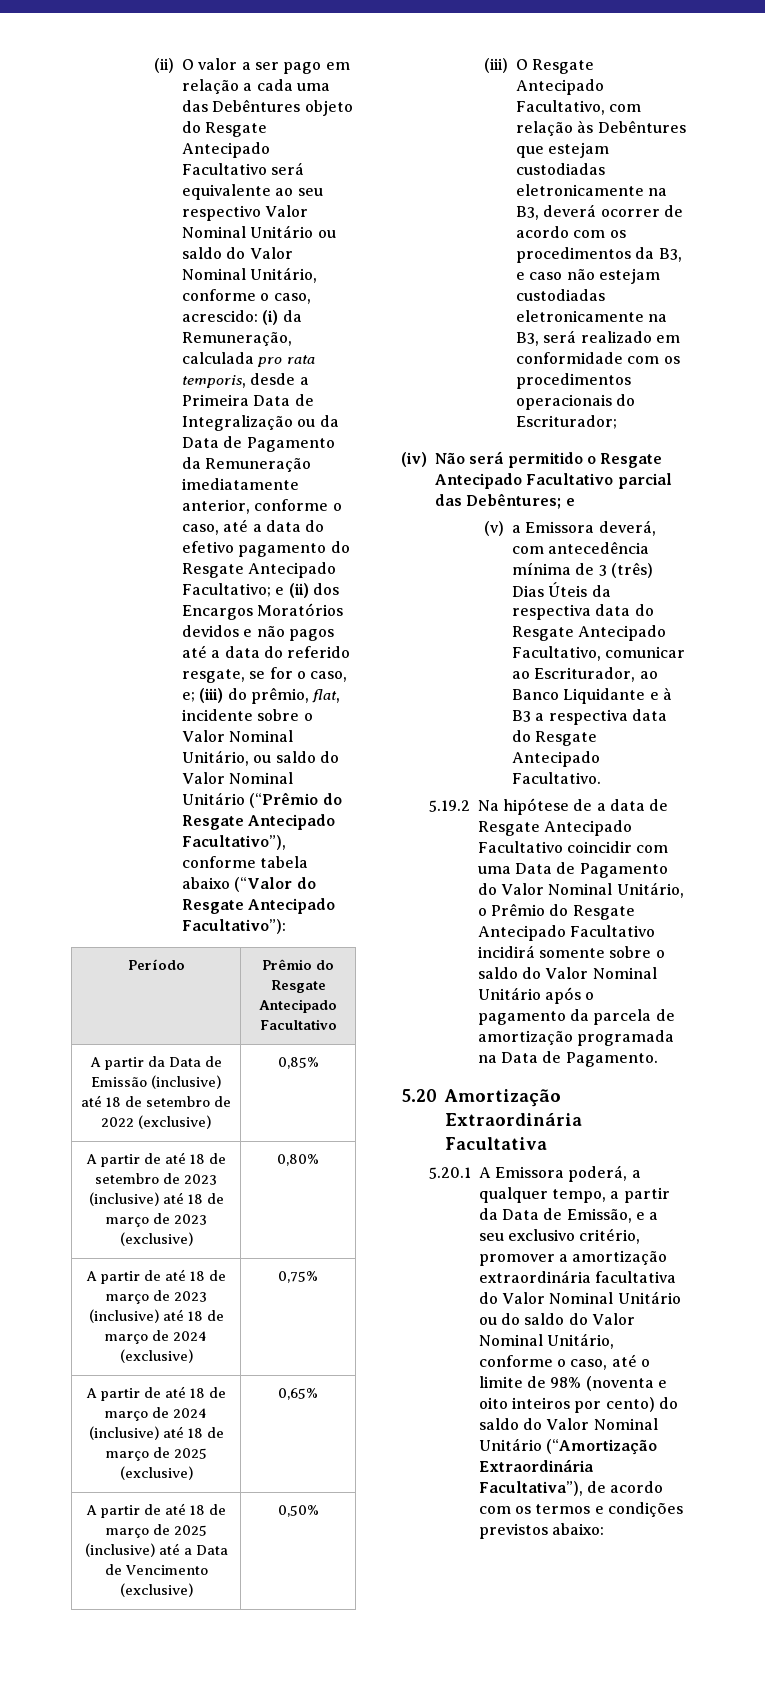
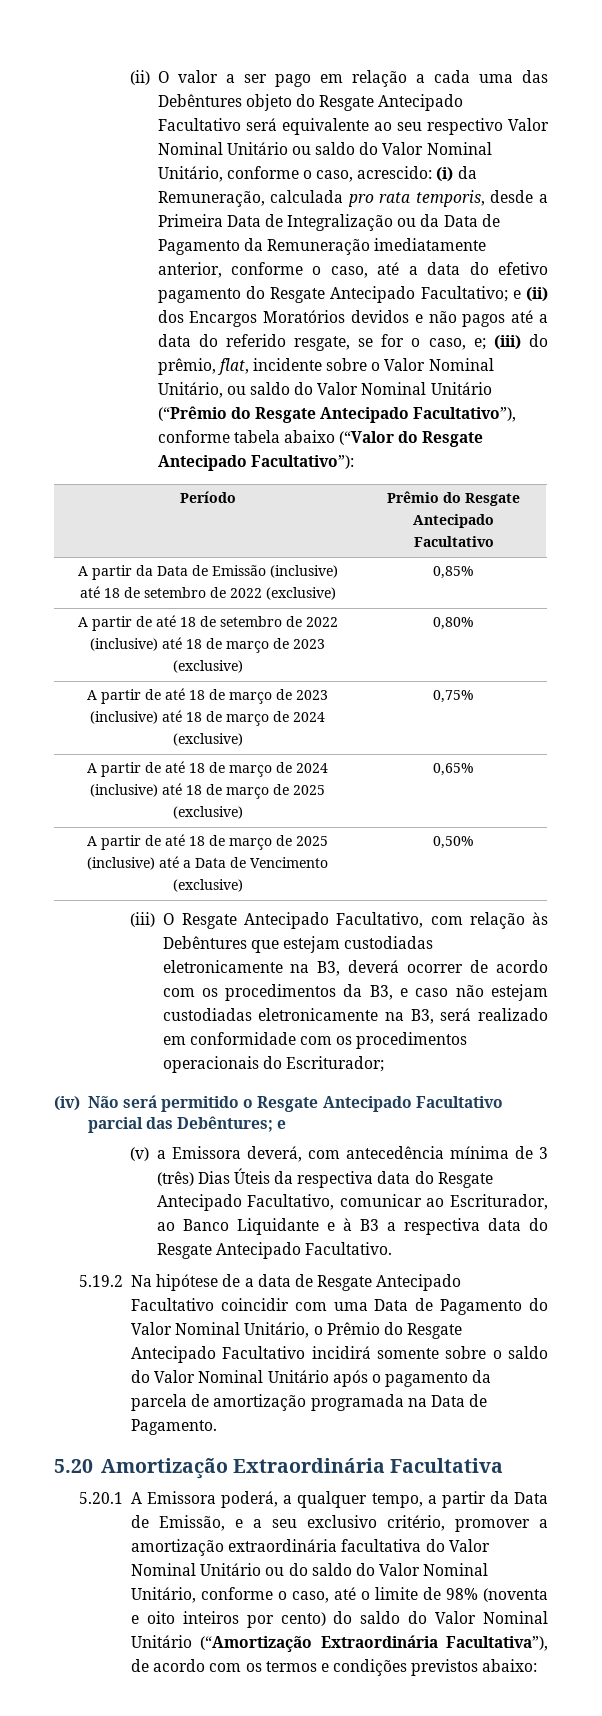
- A partir de até 18 de setembro de 2023 (inclusive) até 18 de março de 2023 (exclusive) | 0,80%
+ A partir de até 18 de setembro de 2022 (inclusive) até 18 de março de 2023 (exclusive) | 0,80%

